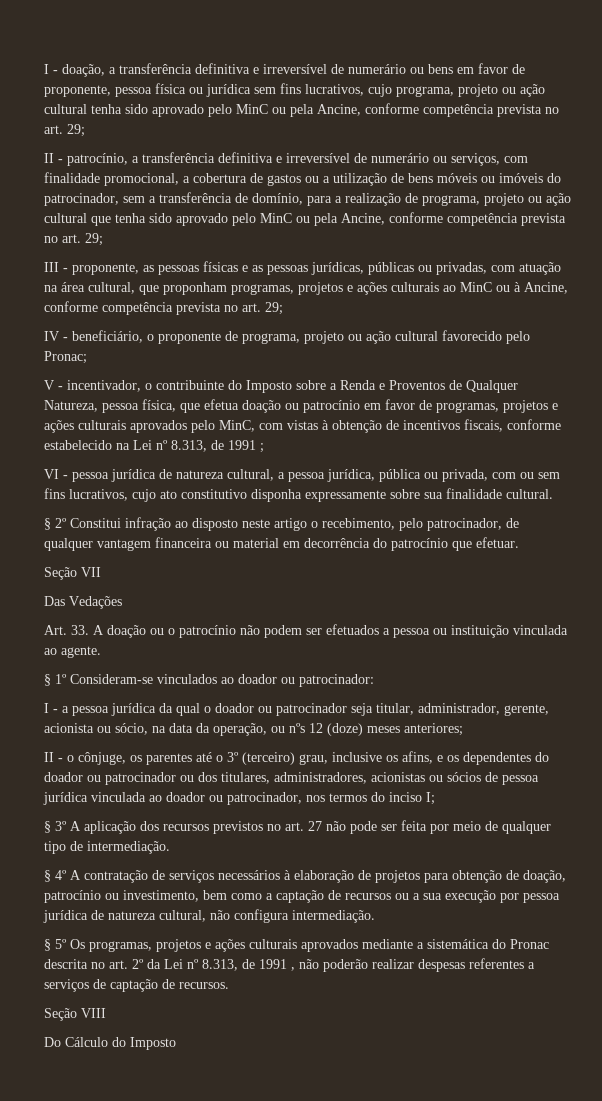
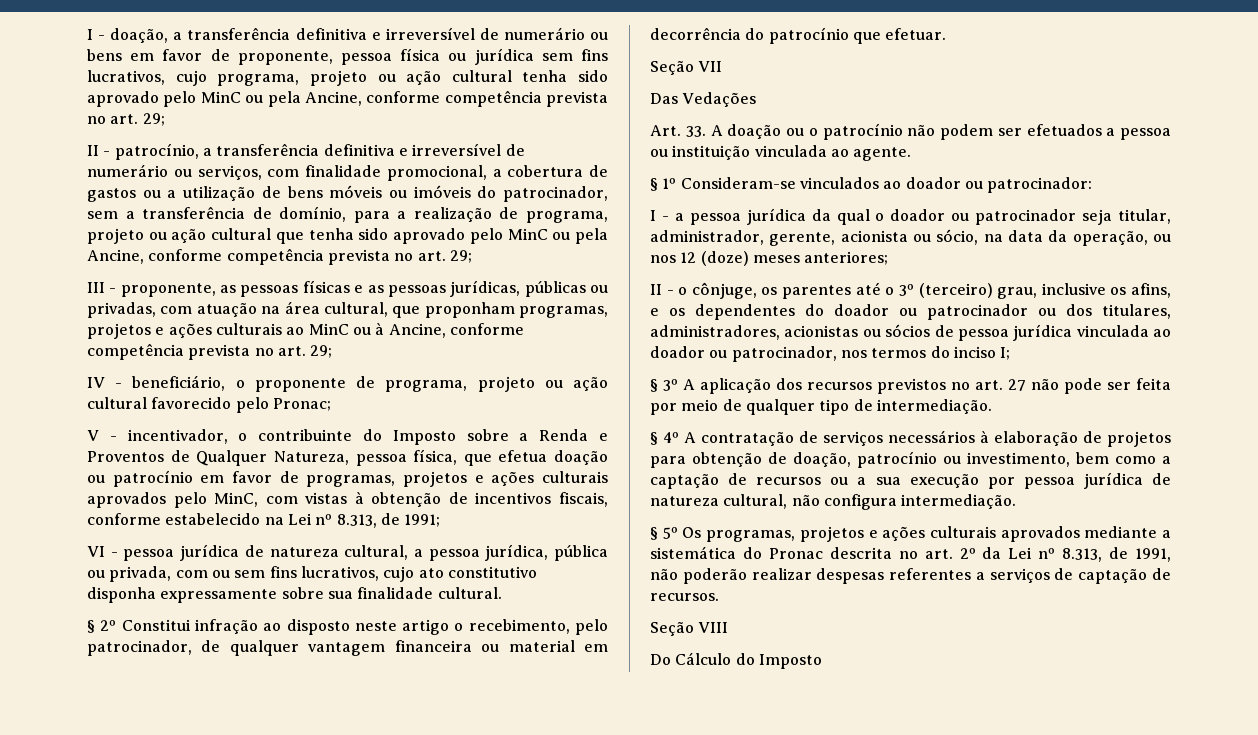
- V - incentivador, o contribuinte do Imposto sobre a Renda e Proventos de Qualquer Natureza, pessoa física, que efetua doação ou patrocínio em favor de programas, projetos e ações culturais aprovados pelo MinC, com vistas à obtenção de incentivos fiscais, conforme estabelecido na Lei nº 8.313, de 1991 ;
+ V - incentivador, o contribuinte do Imposto sobre a Renda e Proventos de Qualquer Natureza, pessoa física, que efetua doação ou patrocínio em favor de programas, projetos e ações culturais aprovados pelo MinC, com vistas à obtenção de incentivos fiscais, conforme estabelecido na Lei nº 8.313, de 1991;
- I - a pessoa jurídica da qual o doador ou patrocinador seja titular, administrador, gerente, acionista ou sócio, na data da operação, ou nºs 12 (doze) meses anteriores;
+ I - a pessoa jurídica da qual o doador ou patrocinador seja titular, administrador, gerente, acionista ou sócio, na data da operação, ou nos 12 (doze) meses anteriores;
- § 5º Os programas, projetos e ações culturais aprovados mediante a sistemática do Pronac descrita no art. 2º da Lei nº 8.313, de 1991 , não poderão realizar despesas referentes a serviços de captação de recursos.
+ § 5º Os programas, projetos e ações culturais aprovados mediante a sistemática do Pronac descrita no art. 2º da Lei nº 8.313, de 1991, não poderão realizar despesas referentes a serviços de captação de recursos.

